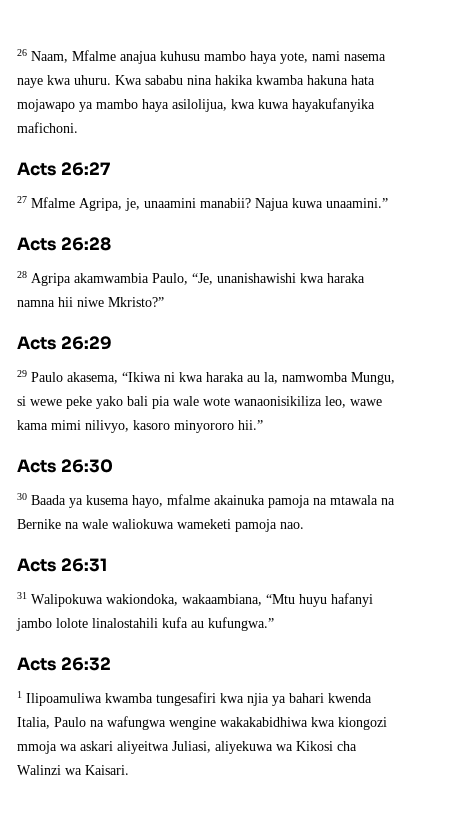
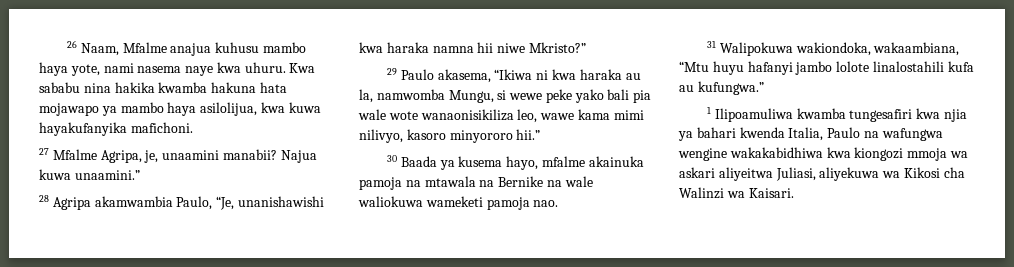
- Acts 26:27
- Acts 26:28
- Acts 26:29
- Acts 26:30
- Acts 26:31
- Acts 26:32

